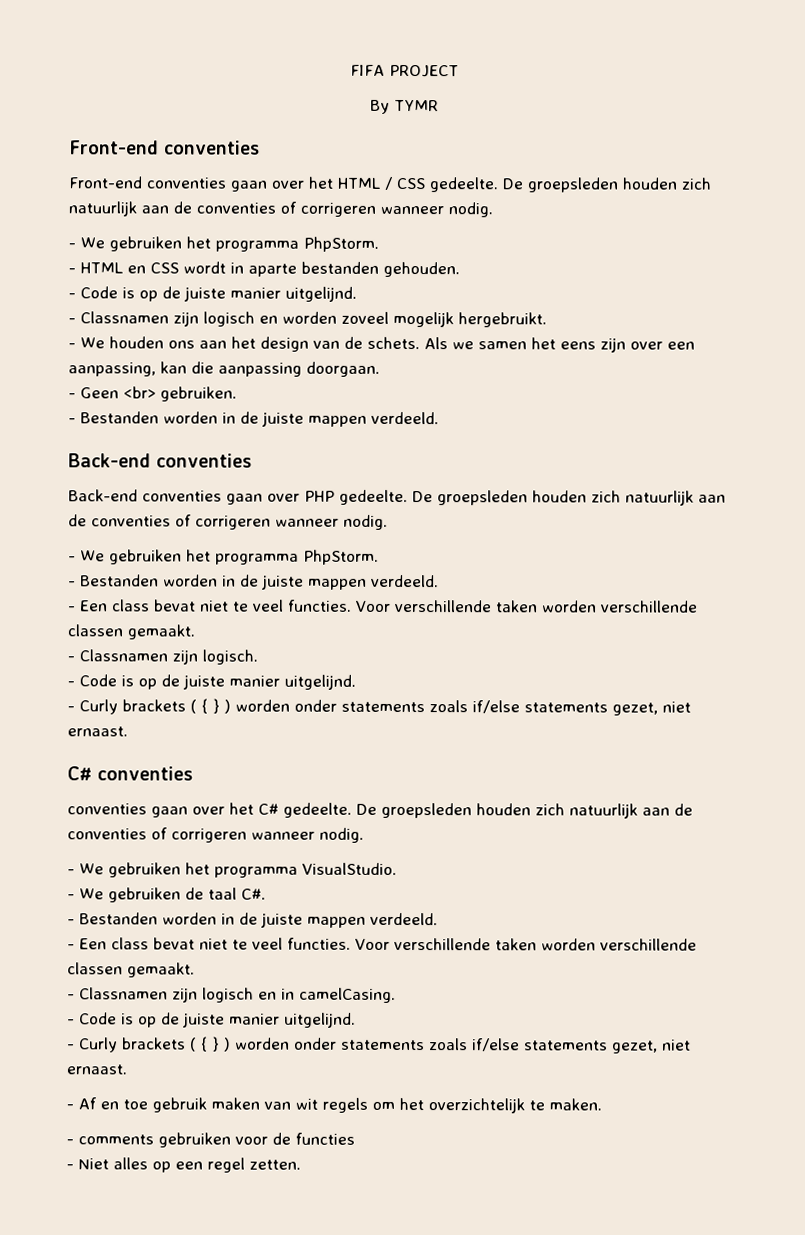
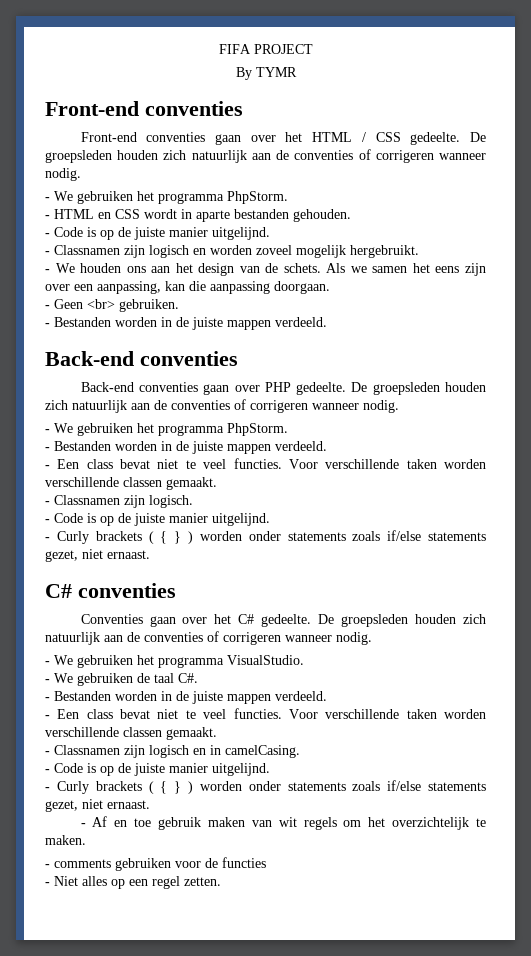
- conventies gaan over het C# gedeelte.
+ Conventies gaan over het C# gedeelte.

